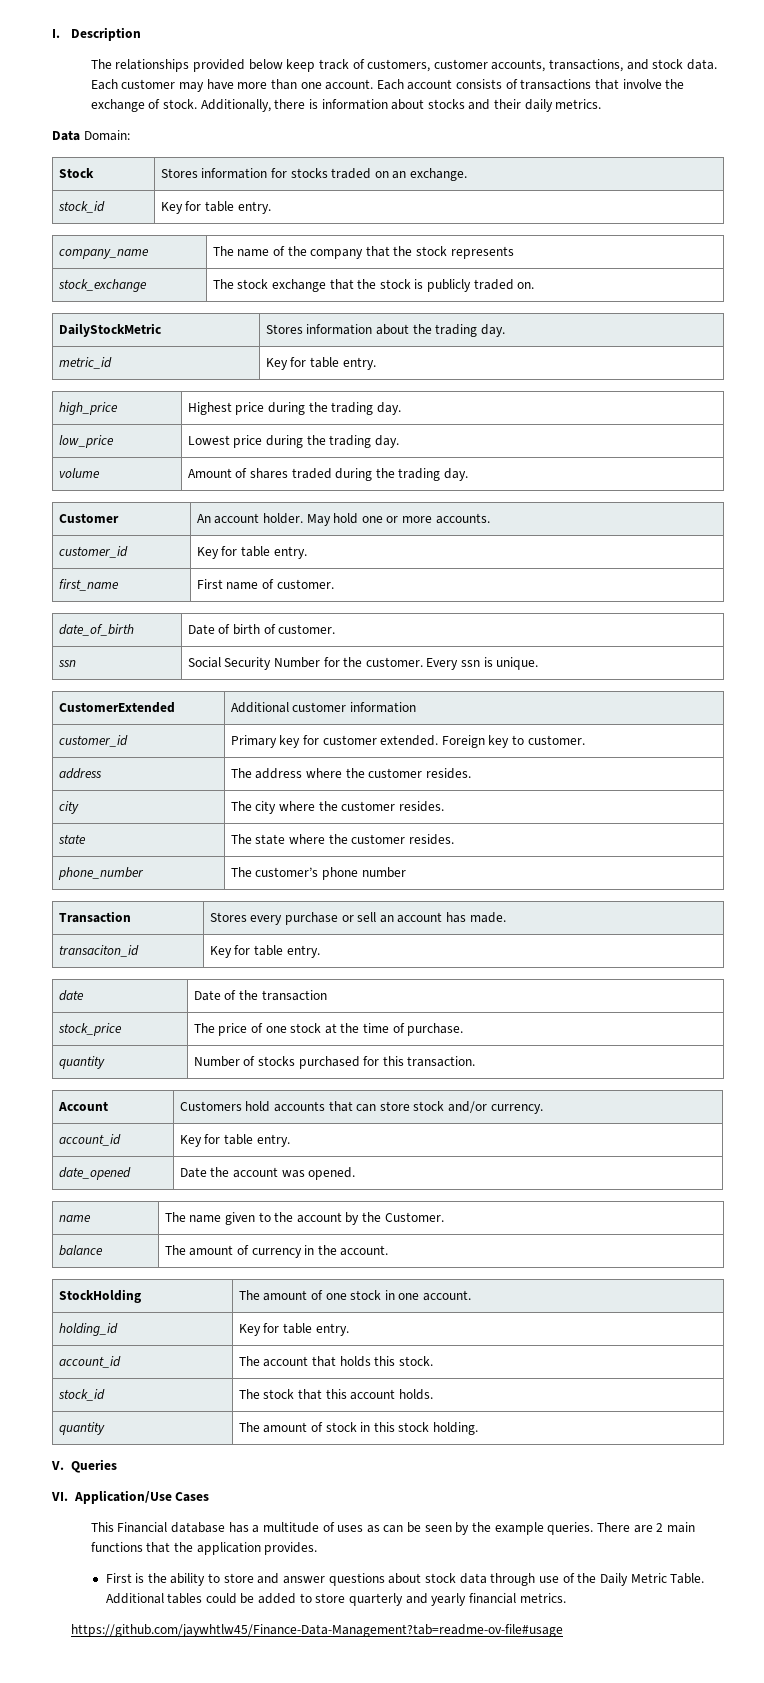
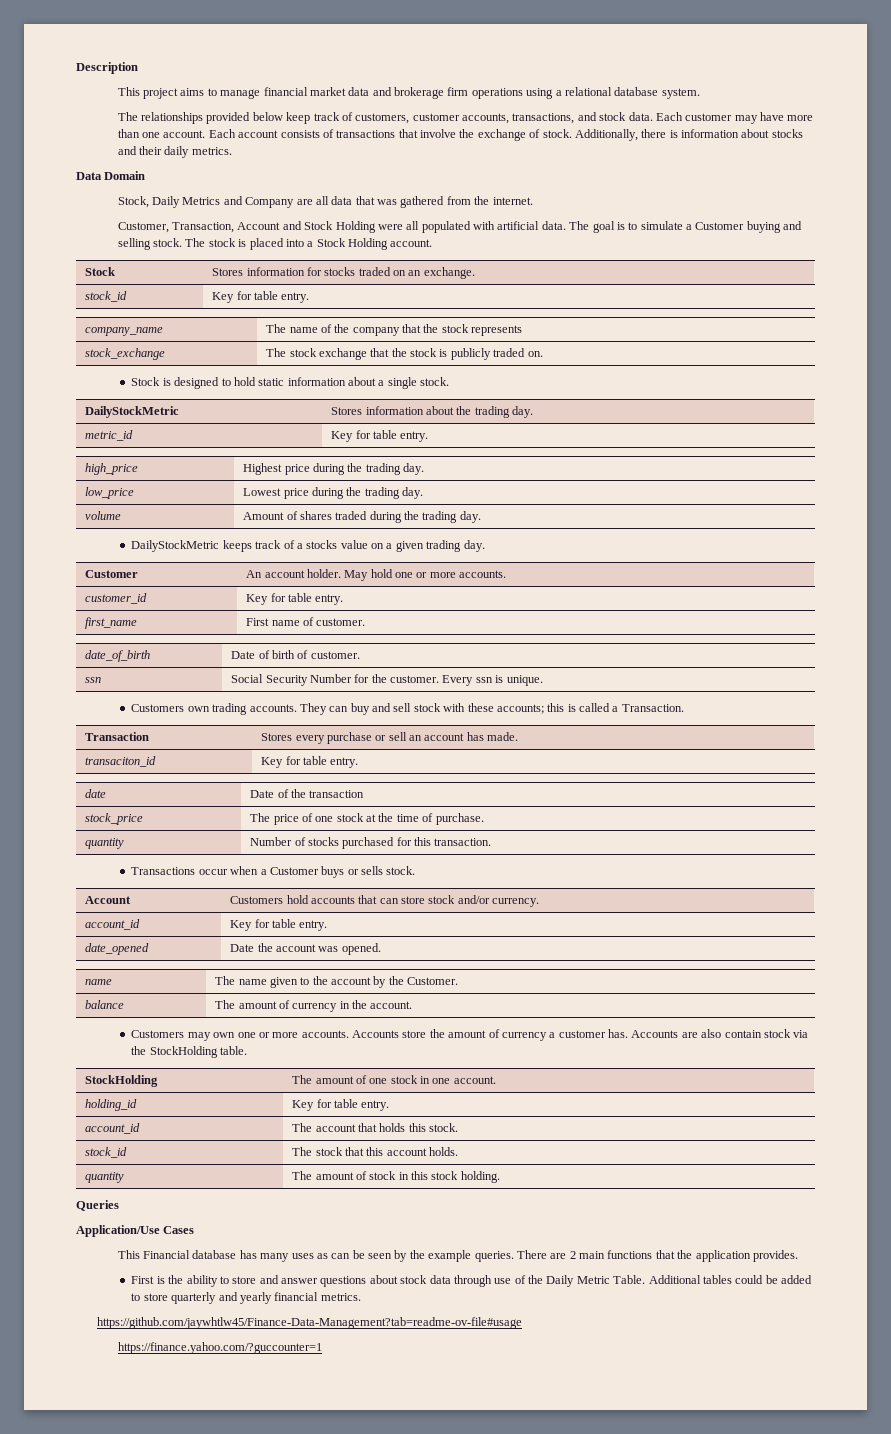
- I. Description
+ Description
+ This project aims to manage financial market data and brokerage firm operations using a relational database system.
- Data Domain:
+ Data Domain
+ Stock, Daily Metrics and Company are all data that was gathered from the internet.
+ Customer, Transaction, Account and Stock Holding were all populated with artificial data. The goal is to simulate a Customer buying and selling stock. The stock is placed into a Stock Holding account.
+ Stock is designed to hold static information about a single stock.
+ DailyStockMetric keeps track of a stocks value on a given trading day.
- CustomerExtended | Additional customer information
- customer_id | Primary key for customer extended. Foreign key to customer.
- address | The address where the customer resides.
- city | The city where the customer resides.
- state | The state where the customer resides.
- phone_number | The customer’s phone number
+ Customers own trading accounts. They can buy and sell stock with these accounts; this is called a Transaction.
+ Transactions occur when a Customer buys or sells stock.
+ Customers may own one or more accounts. Accounts store the amount of currency a customer has. Accounts are also contain stock via the StockHolding table.
- V. Queries
+ Queries
- VI. Application/Use Cases
+ Application/Use Cases
- This Financial database has a multitude of uses as can be seen by the example queries.
+ This Financial database has many uses as can be seen by the example queries.
+ https://finance.yahoo.com/?guccounter=1

